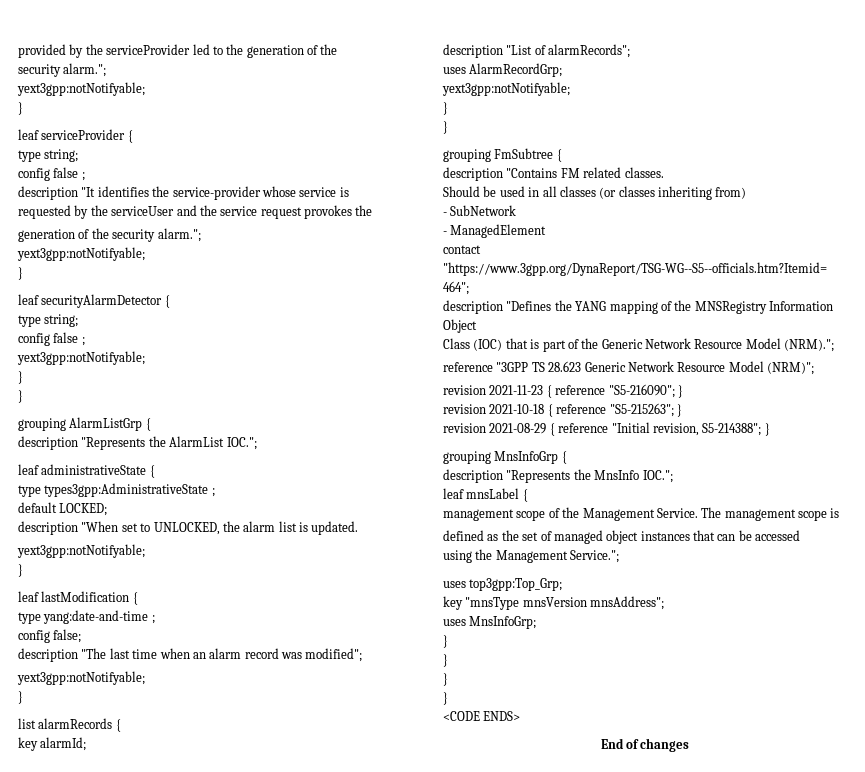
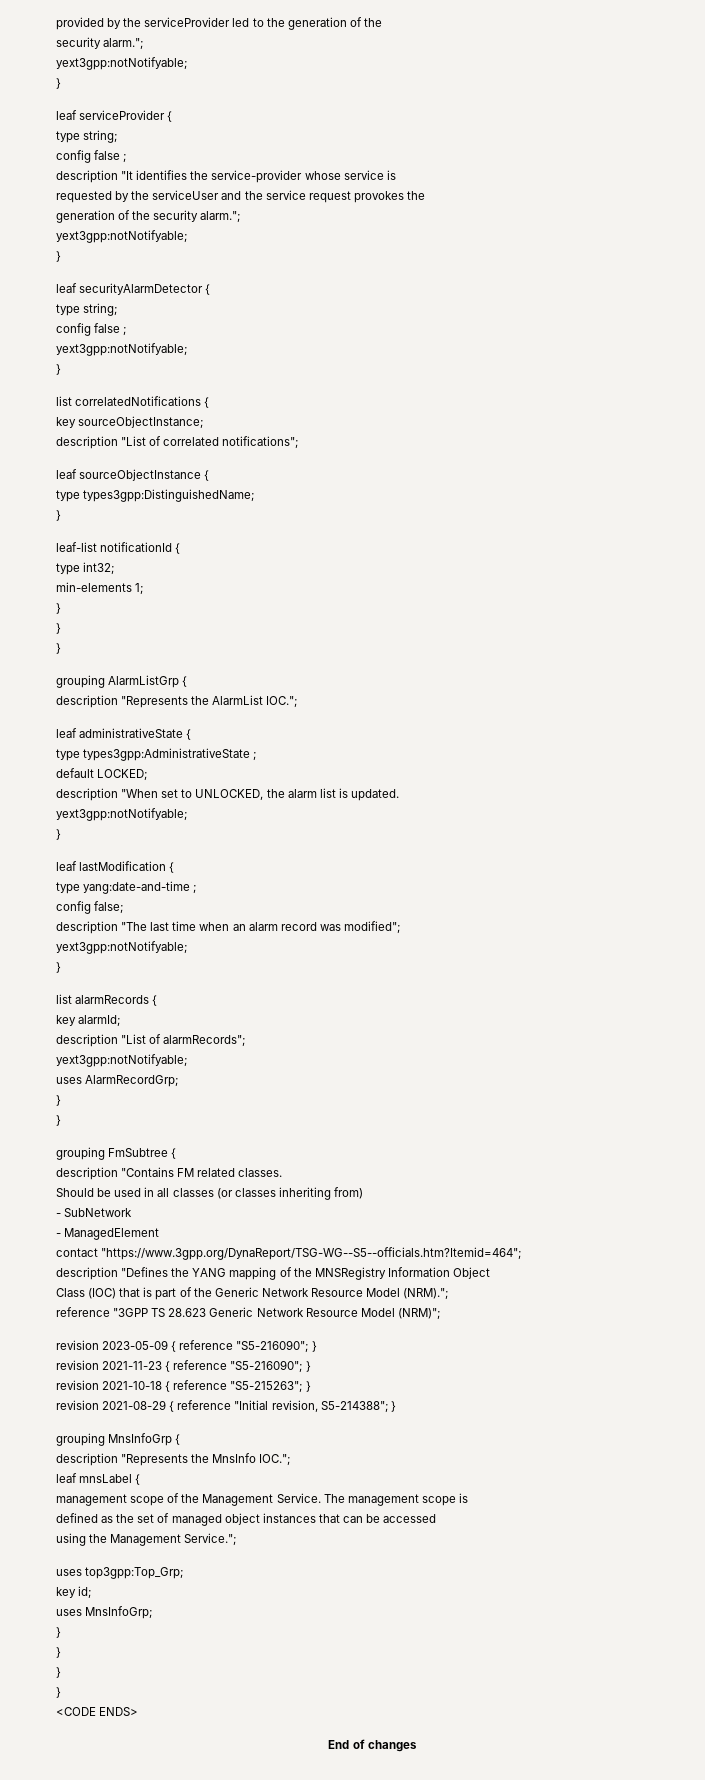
+ list correlatedNotifications {
+ key sourceObjectInstance;
+ description "List of correlated notifications";
+ leaf sourceObjectInstance {
+ type types3gpp:DistinguishedName;
+ }
+ leaf-list notificationId {
+ type int32;
+ min-elements 1;
+ }
+ }
  description "List of alarmRecords";
+ yext3gpp:notNotifyable;
  uses AlarmRecordGrp;
- yext3gpp:notNotifyable;
+ revision 2023-05-09 { reference "S5-216090"; }
- key "mnsType mnsVersion mnsAddress";
+ key id;

